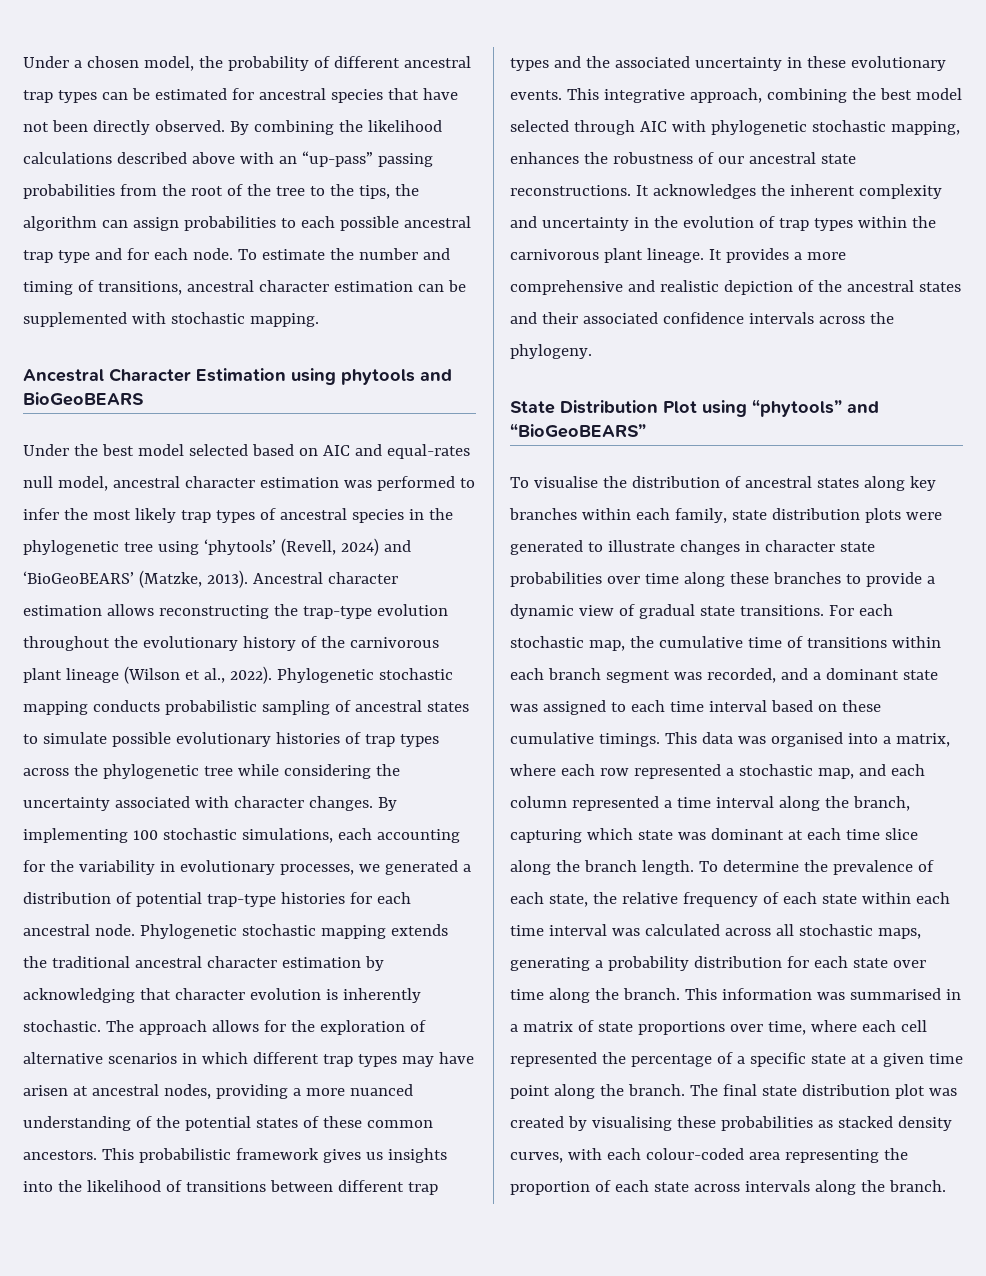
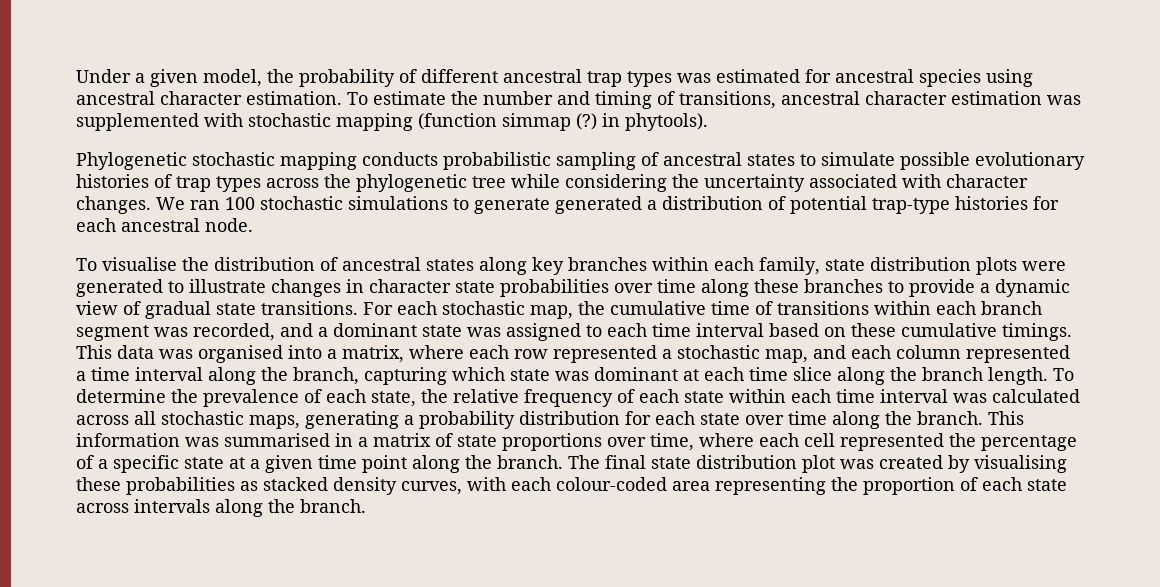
- Under a chosen model, the probability of different ancestral trap types can be estimated for ancestral species that have not been directly observed. By combining the likelihood calculations described above with an “up-pass” passing probabilities from the root of the tree to the tips, the algorithm can assign probabilities to each possible ancestral trap type and for each node.
+ Under a given model, the probability of different ancestral trap types was estimated for ancestral species using ancestral character estimation.
- To estimate the number and timing of transitions, ancestral character estimation can be supplemented with stochastic mapping.
- Ancestral Character Estimation using phytools and BioGeoBEARS
- Under the best model selected based on AIC and equal-rates null model, ancestral character estimation was performed to infer the most likely trap types of ancestral species in the phylogenetic tree using ‘phytools’ (Revell, 2024) and ‘BioGeoBEARS’ (Matzke, 2013). Ancestral character estimation allows reconstructing the trap-type evolution throughout the evolutionary history of the carnivorous plant lineage (Wilson et al., 2022). Phylogenetic stochastic mapping conducts probabilistic sampling of ancestral states to simulate possible evolutionary histories of trap types across the phylogenetic tree while considering the uncertainty associated with character changes.
+ To estimate the number and timing of transitions, ancestral character estimation was supplemented with stochastic mapping (function simmap (?) in phytools).
+ Phylogenetic stochastic mapping conducts probabilistic sampling of ancestral states to simulate possible evolutionary histories of trap types across the phylogenetic tree while considering the uncertainty associated with character changes.
- By implementing 100 stochastic simulations, each accounting for the variability in evolutionary processes, we generated a distribution of potential trap-type histories for each ancestral node. Phylogenetic stochastic mapping extends the traditional ancestral character estimation by acknowledging that character evolution is inherently stochastic. The approach allows for the exploration of alternative scenarios in which different trap types may have arisen at ancestral nodes, providing a more nuanced understanding of the potential states of these common ancestors. This probabilistic framework gives us insights into the likelihood of transitions between different trap types and the associated uncertainty in these evolutionary events. This integrative approach, combining the best model selected through AIC with phylogenetic stochastic mapping, enhances the robustness of our ancestral state reconstructions. It acknowledges the inherent complexity and uncertainty in the evolution of trap types within the carnivorous plant lineage. It provides a more comprehensive and realistic depiction of the ancestral states and their associated confidence intervals across the phylogeny.
- State Distribution Plot using “phytools” and “BioGeoBEARS”
+ We ran 100 stochastic simulations to generate generated a distribution of potential trap-type histories for each ancestral node.

